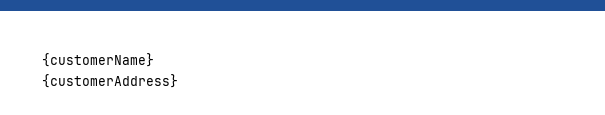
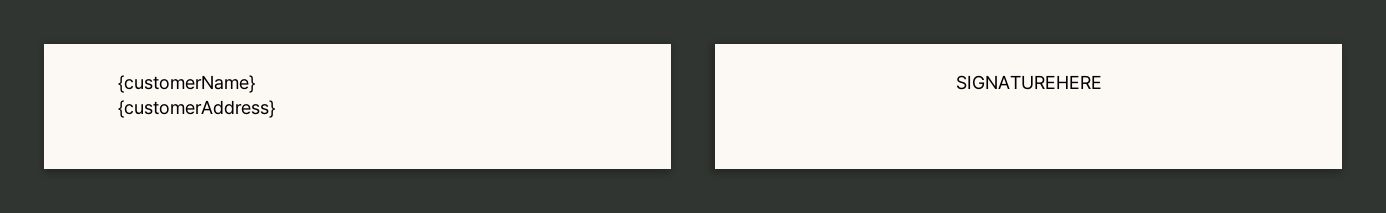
+ SIGNATUREHERE

